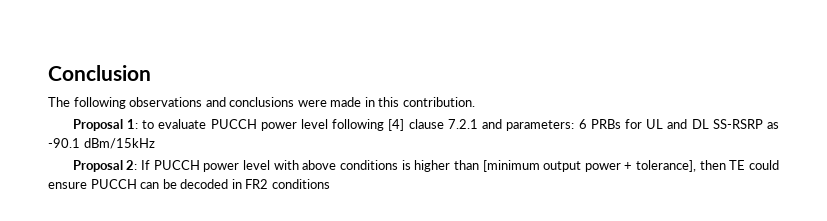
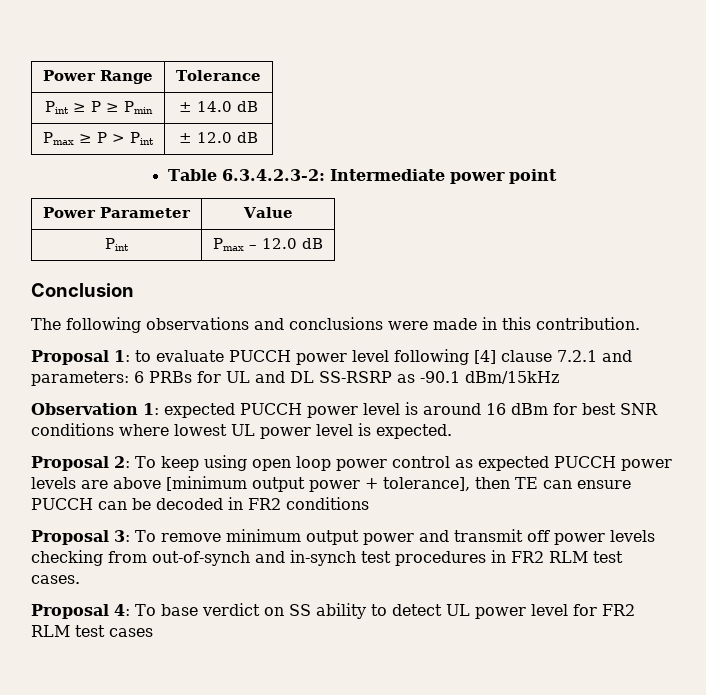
+ Power Range | Tolerance
+ Pint ≥ P ≥ Pmin | ± 14.0 dB
+ Pmax ≥ P > Pint | ± 12.0 dB
+ Table 6.3.4.2.3-2: Intermediate power point
+ Power Parameter | Value
+ Pint | Pmax – 12.0 dB
- Proposal 2: If PUCCH power level with above conditions is higher than [minimum output power + tolerance], then TE could ensure PUCCH can be decoded in FR2 conditions
+ Observation 1: expected PUCCH power level is around 16 dBm for best SNR conditions where lowest UL power level is expected.
+ Proposal 2: To keep using open loop power control as expected PUCCH power levels are above [minimum output power + tolerance], then TE can ensure PUCCH can be decoded in FR2 conditions
+ Proposal 3: To remove minimum output power and transmit off power levels checking from out-of-synch and in-synch test procedures in FR2 RLM test cases.
+ Proposal 4: To base verdict on SS ability to detect UL power level for FR2 RLM test cases

